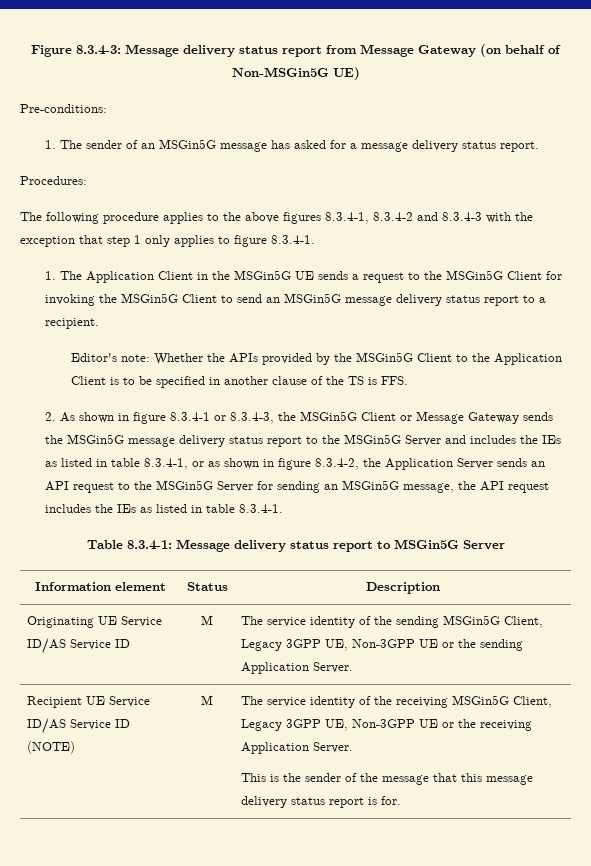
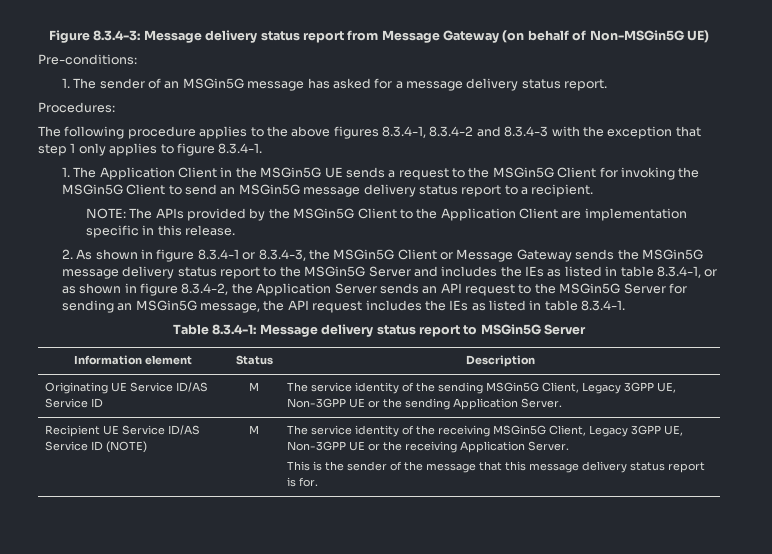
- Editor's note: Whether the APIs provided by the MSGin5G Client to the Application Client is to be specified in another clause of the TS is FFS.
+ NOTE: The APIs provided by the MSGin5G Client to the Application Client are implementation specific in this release.

